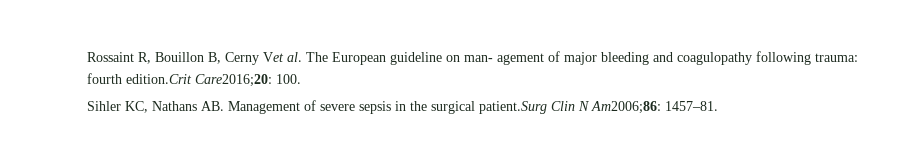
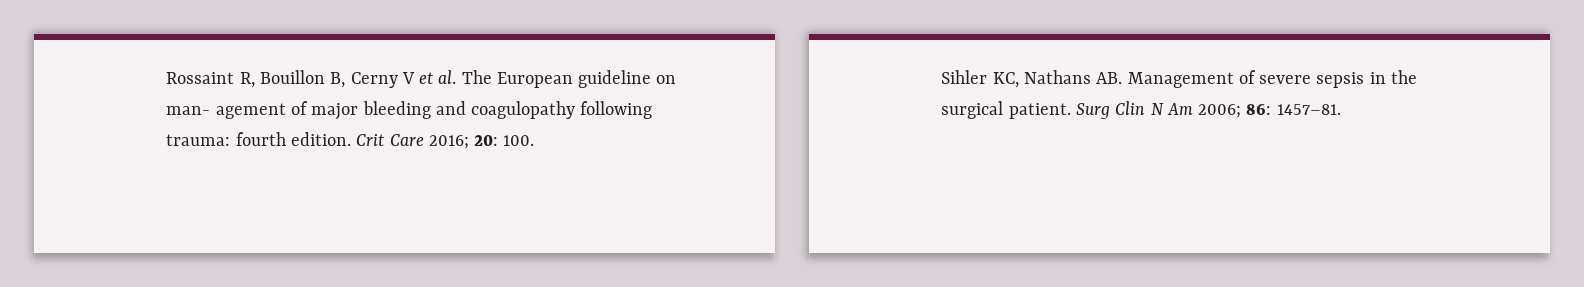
- Rossaint R, Bouillon B, Cerny Vet al. The European guideline on man- agement of major bleeding and coagulopathy following trauma: fourth edition.Crit Care2016;20: 100.
+ Rossaint R, Bouillon B, Cerny V et al. The European guideline on man- agement of major bleeding and coagulopathy following trauma: fourth edition. Crit Care 2016; 20: 100.
- Sihler KC, Nathans AB. Management of severe sepsis in the surgical patient.Surg Clin N Am2006;86: 1457–81.
+ Sihler KC, Nathans AB. Management of severe sepsis in the surgical patient. Surg Clin N Am 2006; 86: 1457–81.

